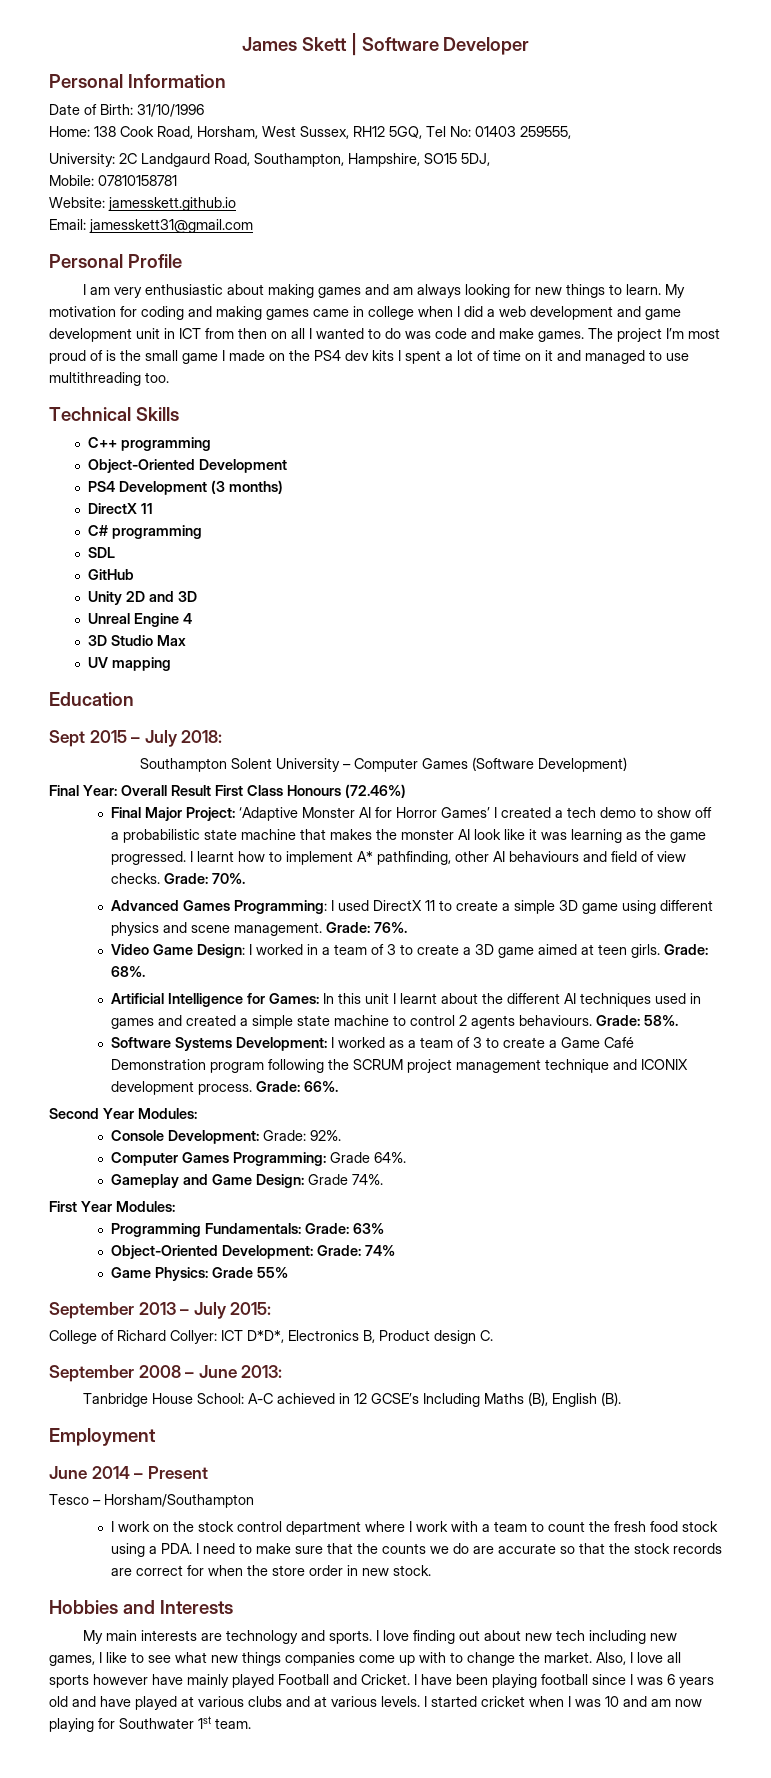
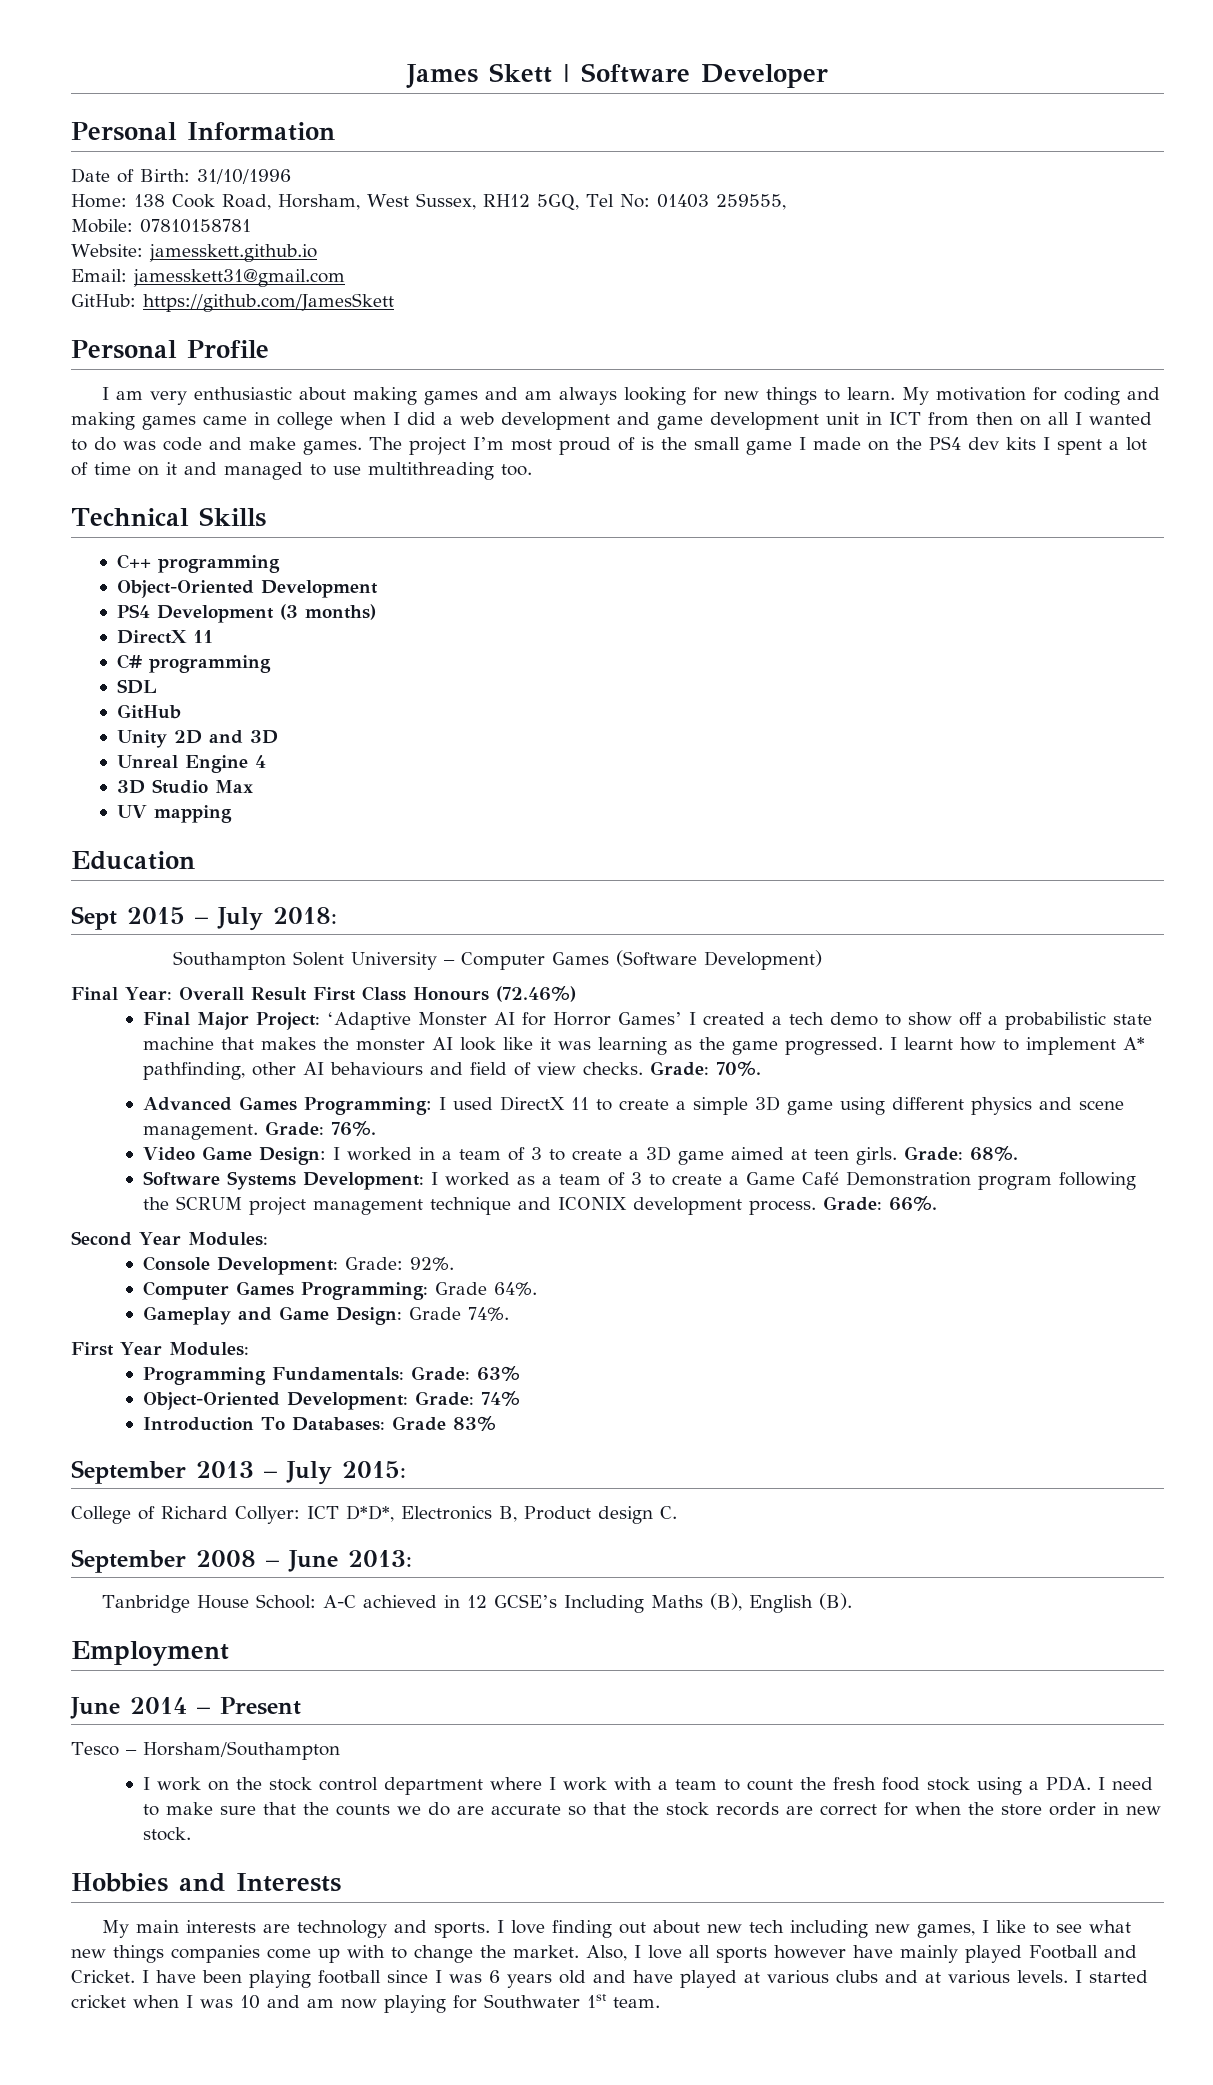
- University: 2C Landgaurd Road, Southampton, Hampshire, SO15 5DJ,
+ GitHub: https://github.com/JamesSkett
- Artificial Intelligence for Games: In this unit I learnt about the different AI techniques used in games and created a simple state machine to control 2 agents behaviours. Grade: 58%.
- Game Physics: Grade 55%
+ Introduction To Databases: Grade 83%

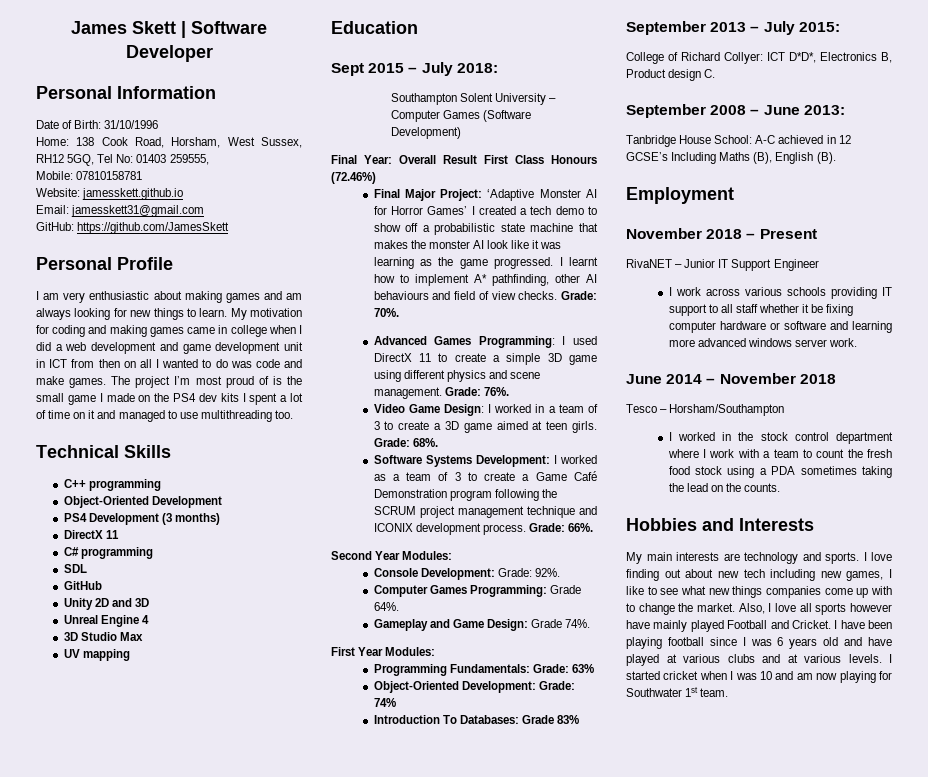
+ November 2018 – Present
+ RivaNET – Junior IT Support Engineer
+ I work across various schools providing IT support to all staff whether it be fixing computer hardware or software and learning more advanced windows server work.
- June 2014 – Present
+ June 2014 – November 2018
- I work on the stock control department where I work with a team to count the fresh food stock using a PDA. I need to make sure that the counts we do are accurate so that the stock records are correct for when the store order in new stock.
+ I worked in the stock control department where I work with a team to count the fresh food stock using a PDA sometimes taking the lead on the counts.

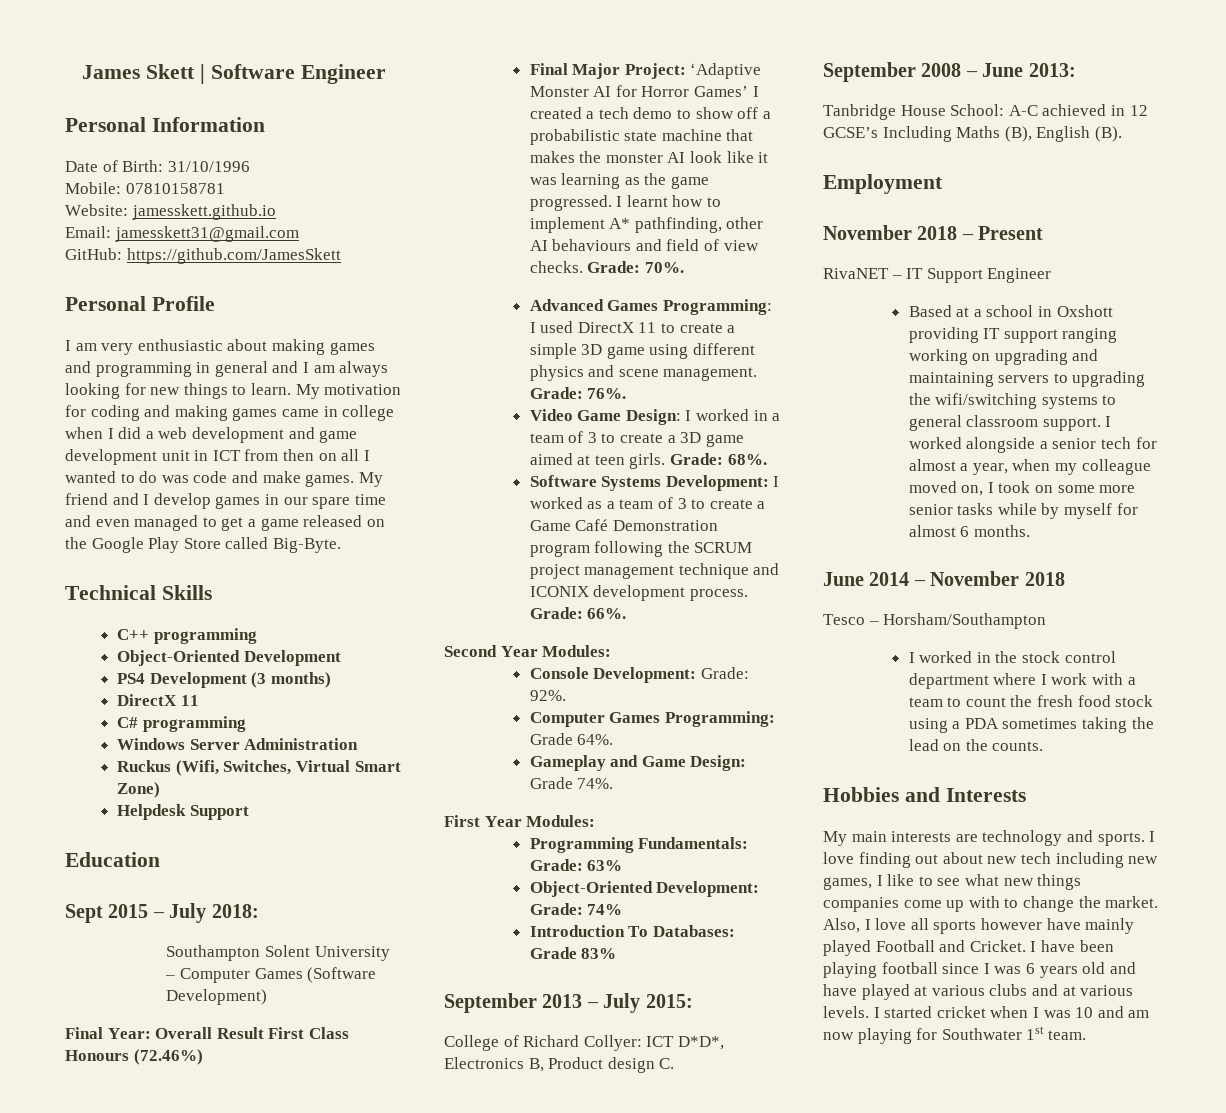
- James Skett | Software Developer
+ James Skett | Software Engineer
- Home: 138 Cook Road, Horsham, West Sussex, RH12 5GQ, Tel No: 01403 259555,
- I am very enthusiastic about making games and am always looking for new things to learn.
+ I am very enthusiastic about making games and programming in general and I am always looking for new things to learn.
- The project I’m most proud of is the small game I made on the PS4 dev kits I spent a lot of time on it and managed to use multithreading too.
+ My friend and I develop games in our spare time and even managed to get a game released on the Google Play Store called Big-Byte.
- SDL
- GitHub
- Unity 2D and 3D
- Unreal Engine 4
- 3D Studio Max
- UV mapping
+ Windows Server Administration
+ Ruckus (Wifi, Switches, Virtual Smart Zone)
+ Helpdesk Support
- RivaNET – Junior IT Support Engineer
+ RivaNET – IT Support Engineer
- I work across various schools providing IT support to all staff whether it be fixing computer hardware or software and learning more advanced windows server work.
+ Based at a school in Oxshott providing IT support ranging working on upgrading and maintaining servers to upgrading the wifi/switching systems to general classroom support. I worked alongside a senior tech for almost a year, when my colleague moved on, I took on some more senior tasks while by myself for almost 6 months.

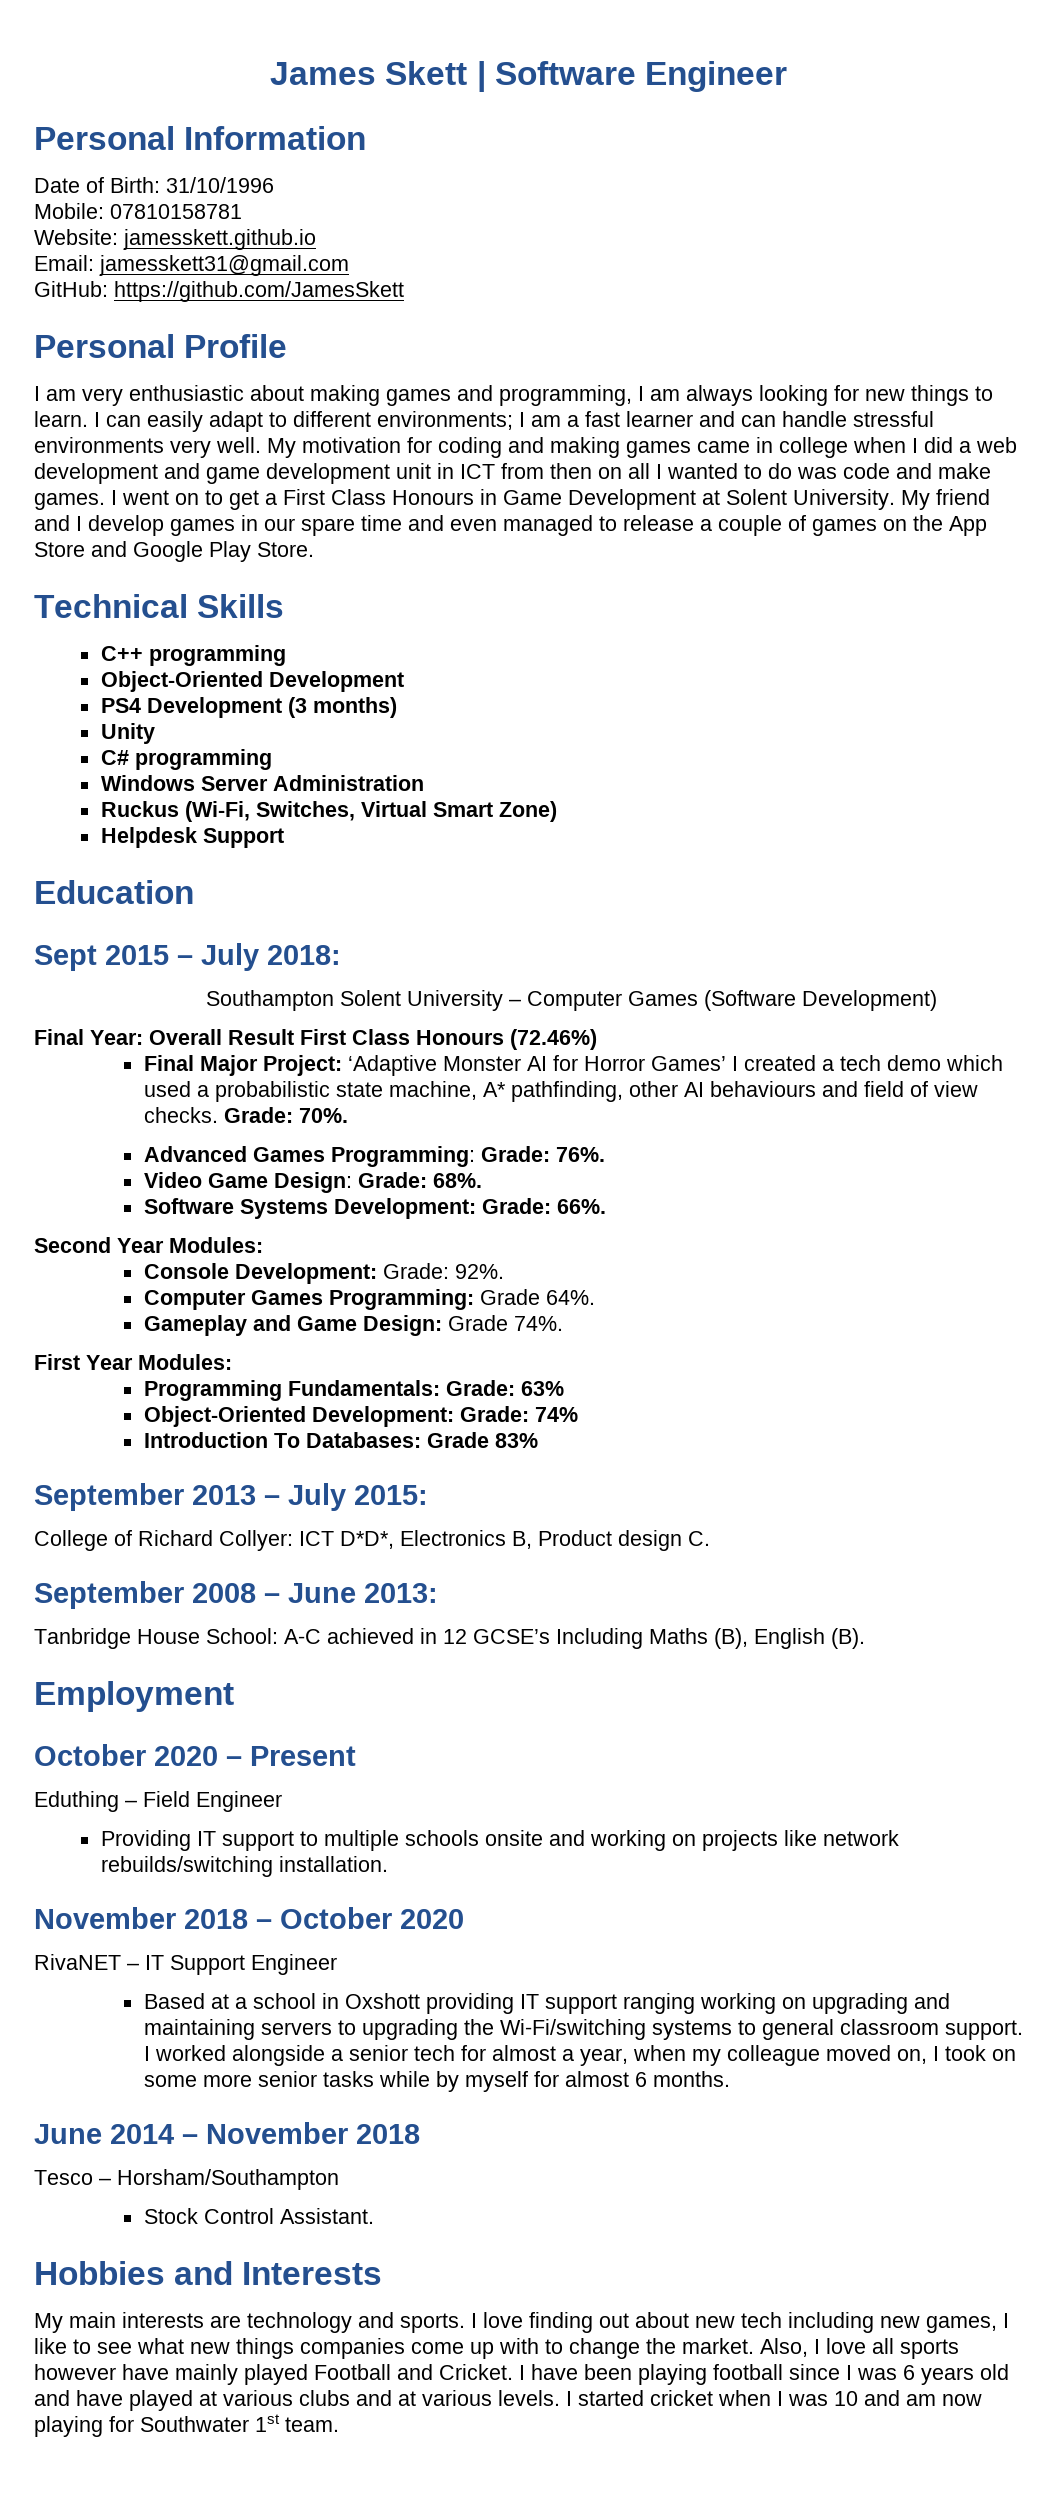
- I am very enthusiastic about making games and programming in general and I am always looking for new things to learn.
+ I am very enthusiastic about making games and programming, I am always looking for new things to learn.
+ I can easily adapt to different environments; I am a fast learner and can handle stressful environments very well.
+ I went on to get a First Class Honours in Game Development at Solent University.
- My friend and I develop games in our spare time and even managed to get a game released on the Google Play Store called Big-Byte.
+ My friend and I develop games in our spare time and even managed to release a couple of games on the App Store and Google Play Store.
  PS4 Development (3 months)
- DirectX 11
+ Unity
- Ruckus (Wifi, Switches, Virtual Smart Zone)
+ Ruckus (Wi-Fi, Switches, Virtual Smart Zone)
- Final Major Project: ‘Adaptive Monster AI for Horror Games’ I created a tech demo to show off a probabilistic state machine that makes the monster AI look like it was learning as the game progressed. I learnt how to implement A* pathfinding, other AI behaviours and field of view checks.
+ Final Major Project: ‘Adaptive Monster AI for Horror Games’ I created a tech demo which used a probabilistic state machine, A* pathfinding, other AI behaviours and field of view checks.
- Advanced Games Programming: I used DirectX 11 to create a simple 3D game using different physics and scene management. Grade: 76%.
+ Advanced Games Programming: Grade: 76%.
- Video Game Design: I worked in a team of 3 to create a 3D game aimed at teen girls. Grade: 68%.
+ Video Game Design: Grade: 68%.
- Software Systems Development: I worked as a team of 3 to create a Game Café Demonstration program following the SCRUM project management technique and ICONIX development process. Grade: 66%.
+ Software Systems Development: Grade: 66%.
+ October 2020 – Present
+ Eduthing – Field Engineer
+ Providing IT support to multiple schools onsite and working on projects like network rebuilds/switching installation.
- November 2018 – Present
+ November 2018 – October 2020
- Based at a school in Oxshott providing IT support ranging working on upgrading and maintaining servers to upgrading the wifi/switching systems to general classroom support.
+ Based at a school in Oxshott providing IT support ranging working on upgrading and maintaining servers to upgrading the Wi-Fi/switching systems to general classroom support.
- I worked in the stock control department where I work with a team to count the fresh food stock using a PDA sometimes taking the lead on the counts.
+ Stock Control Assistant.

